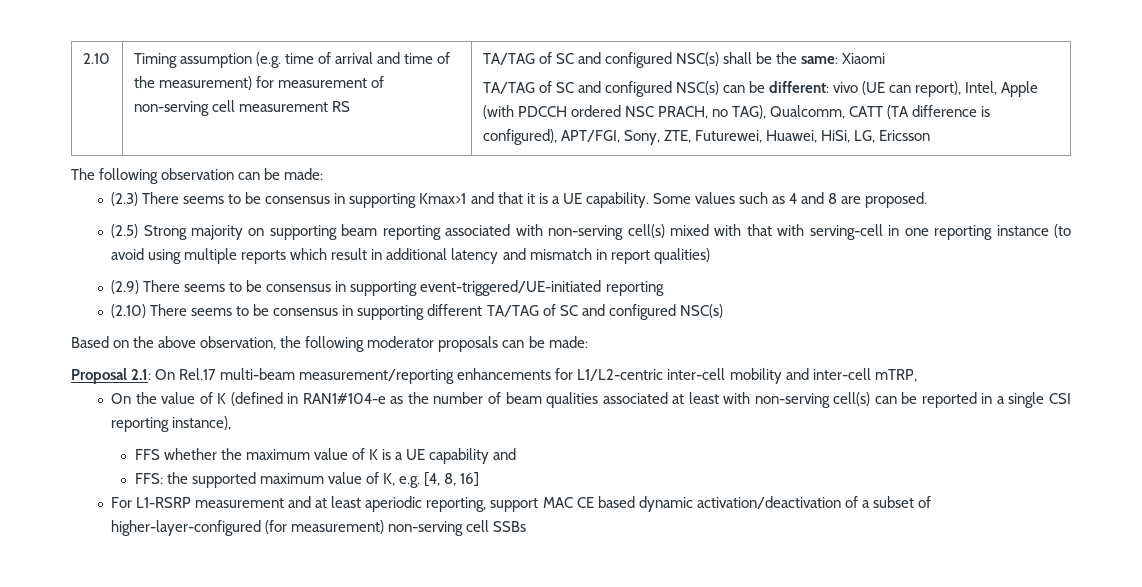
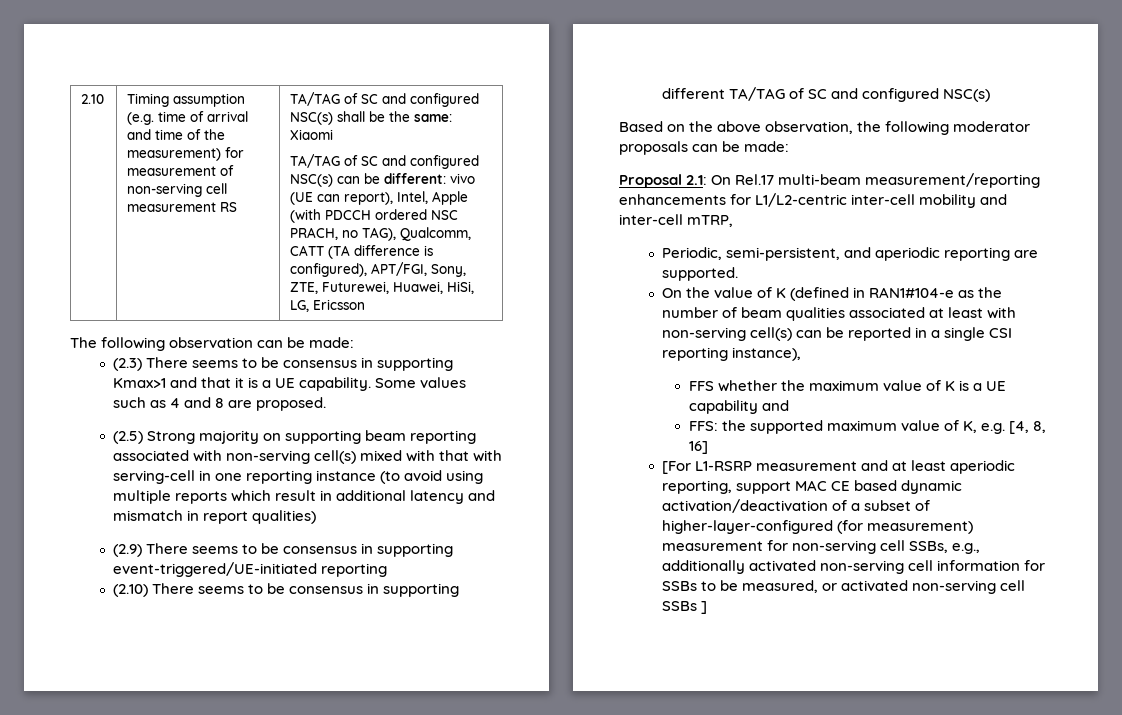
+ Periodic, semi-persistent, and aperiodic reporting are supported.
- For L1-RSRP measurement and at least aperiodic reporting, support MAC CE based dynamic activation/deactivation of a subset of higher-layer-configured (for measurement) non-serving cell SSBs
+ [For L1-RSRP measurement and at least aperiodic reporting, support MAC CE based dynamic activation/deactivation of a subset of higher-layer-configured (for measurement) measurement for non-serving cell SSBs, e.g., additionally activated non-serving cell information for SSBs to be measured, or activated non-serving cell SSBs ]

